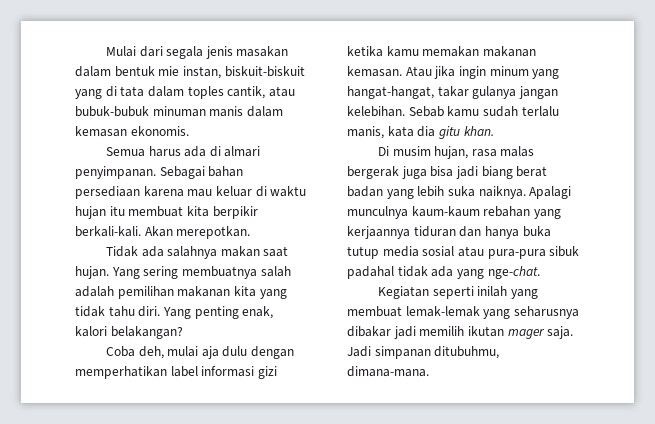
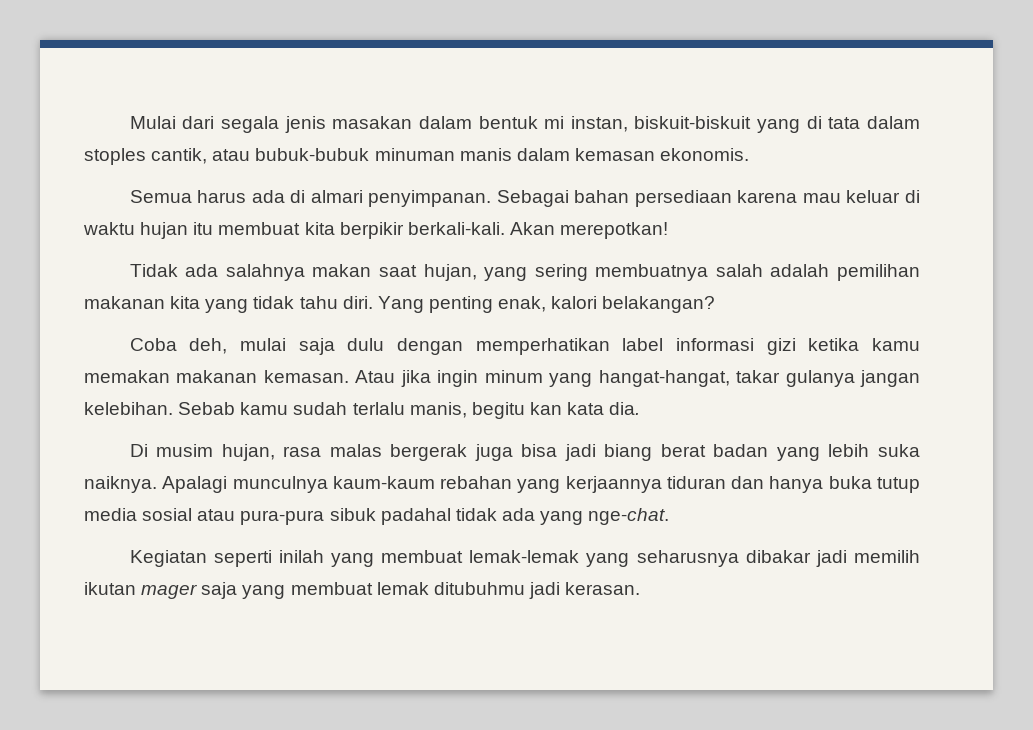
- Mulai dari segala jenis masakan dalam bentuk mie instan, biskuit-biskuit yang di tata dalam toples cantik, atau bubuk-bubuk minuman manis dalam kemasan ekonomis.
+ Mulai dari segala jenis masakan dalam bentuk mi instan, biskuit-biskuit yang di tata dalam stoples cantik, atau bubuk-bubuk minuman manis dalam kemasan ekonomis.
- Akan merepotkan.
+ Akan merepotkan!
- Tidak ada salahnya makan saat hujan. Yang sering membuatnya salah adalah pemilihan makanan kita yang tidak tahu diri.
+ Tidak ada salahnya makan saat hujan, yang sering membuatnya salah adalah pemilihan makanan kita yang tidak tahu diri.
- Coba deh, mulai aja dulu dengan memperhatikan label informasi gizi ketika kamu memakan makanan kemasan.
+ Coba deh, mulai saja dulu dengan memperhatikan label informasi gizi ketika kamu memakan makanan kemasan.
- Sebab kamu sudah terlalu manis, kata dia gitu khan.
+ Sebab kamu sudah terlalu manis, begitu kan kata dia.
- Kegiatan seperti inilah yang membuat lemak-lemak yang seharusnya dibakar jadi memilih ikutan mager saja. Jadi simpanan ditubuhmu, dimana-mana.
+ Kegiatan seperti inilah yang membuat lemak-lemak yang seharusnya dibakar jadi memilih ikutan mager saja yang membuat lemak ditubuhmu jadi kerasan.

